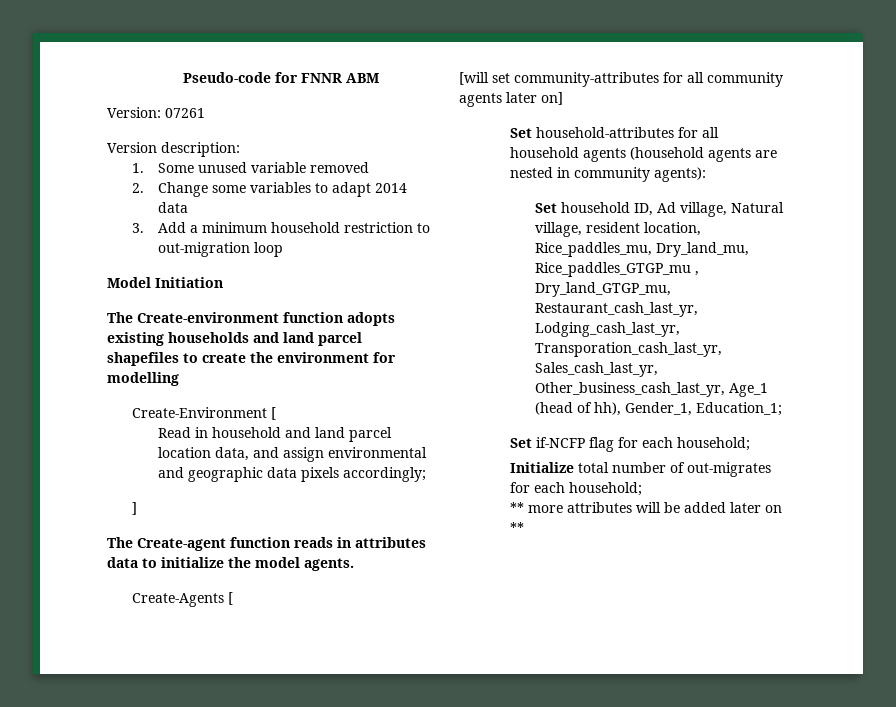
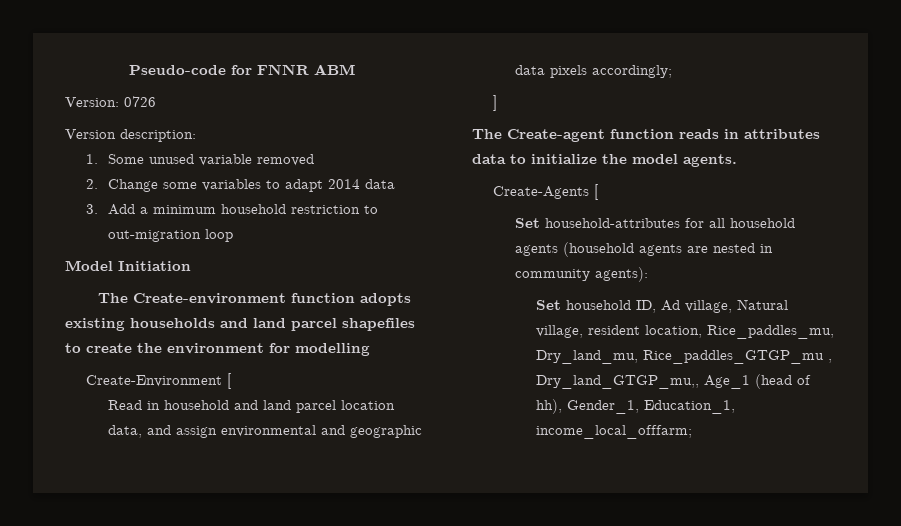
- Version: 07261
+ Version: 0726
- [will set community-attributes for all community agents later on]
- Set household ID, Ad village, Natural village, resident location, Rice_paddles_mu, Dry_land_mu, Rice_paddles_GTGP_mu , Dry_land_GTGP_mu, Restaurant_cash_last_yr, Lodging_cash_last_yr, Transporation_cash_last_yr, Sales_cash_last_yr, Other_business_cash_last_yr, Age_1 (head of hh), Gender_1, Education_1;
- Set if-NCFP flag for each household;
- Initialize total number of out-migrates for each household;
- ** more attributes will be added later on **
+ Set household ID, Ad village, Natural village, resident location, Rice_paddles_mu, Dry_land_mu, Rice_paddles_GTGP_mu , Dry_land_GTGP_mu,, Age_1 (head of hh), Gender_1, Education_1, income_local_offfarm;

